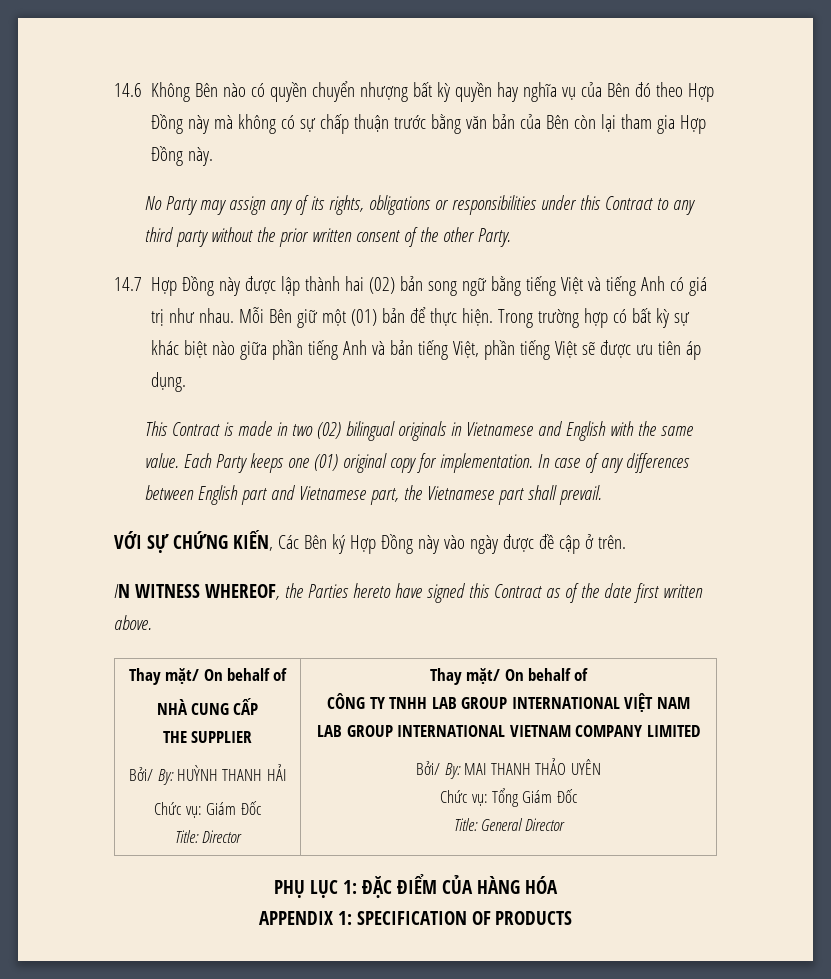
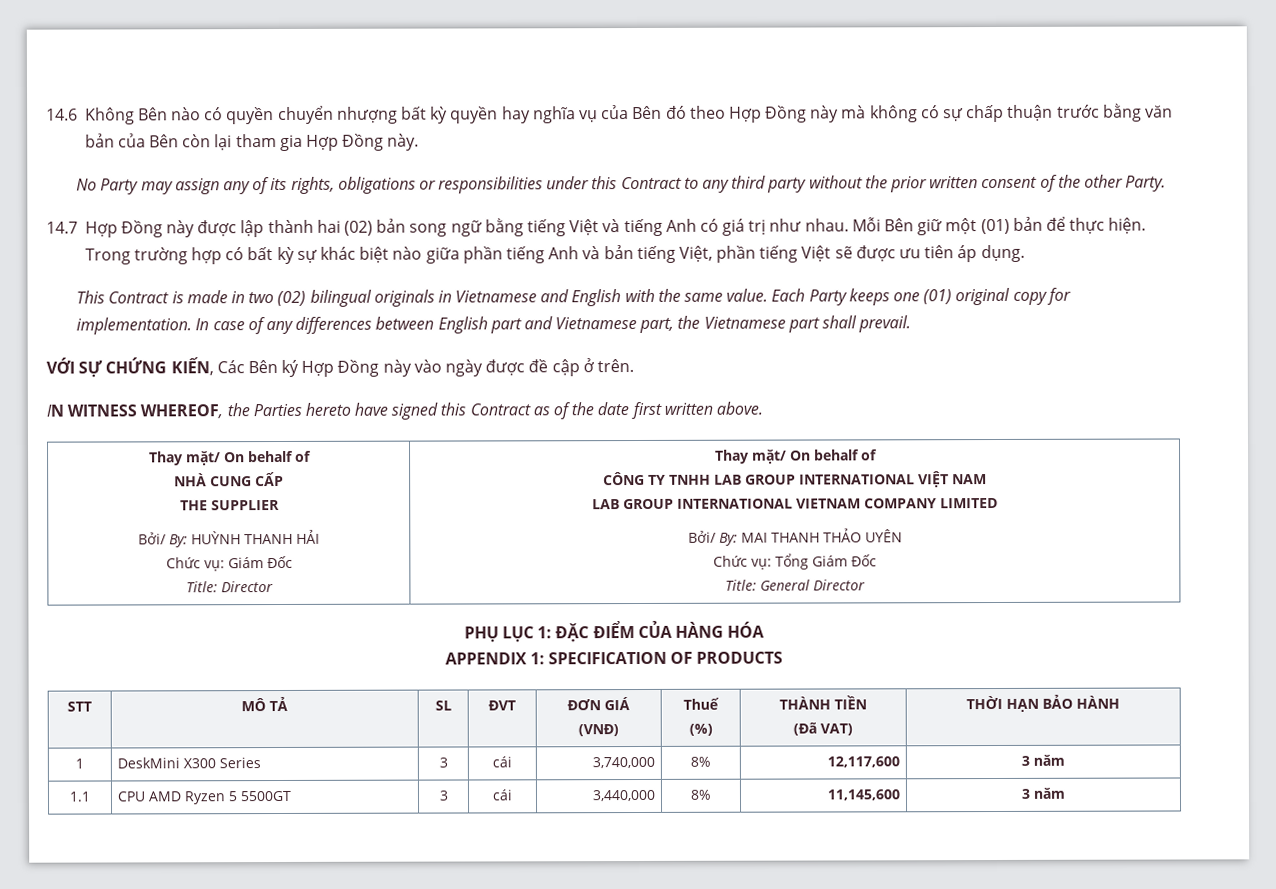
+ STT | MÔ TẢ | SL | ĐVT | ĐƠN GIÁ
+ (VNĐ) | Thuế
+ (%) | THÀNH TIỀN
+ (Đã VAT) | THỜI HẠN BẢO HÀNH
+ 1 | DeskMini X300 Series | 3 | cái | 3,740,000 | 8% | 12,117,600 | 3 năm
+ 1.1 | CPU AMD Ryzen 5 5500GT | 3 | cái | 3,440,000 | 8% | 11,145,600 | 3 năm

